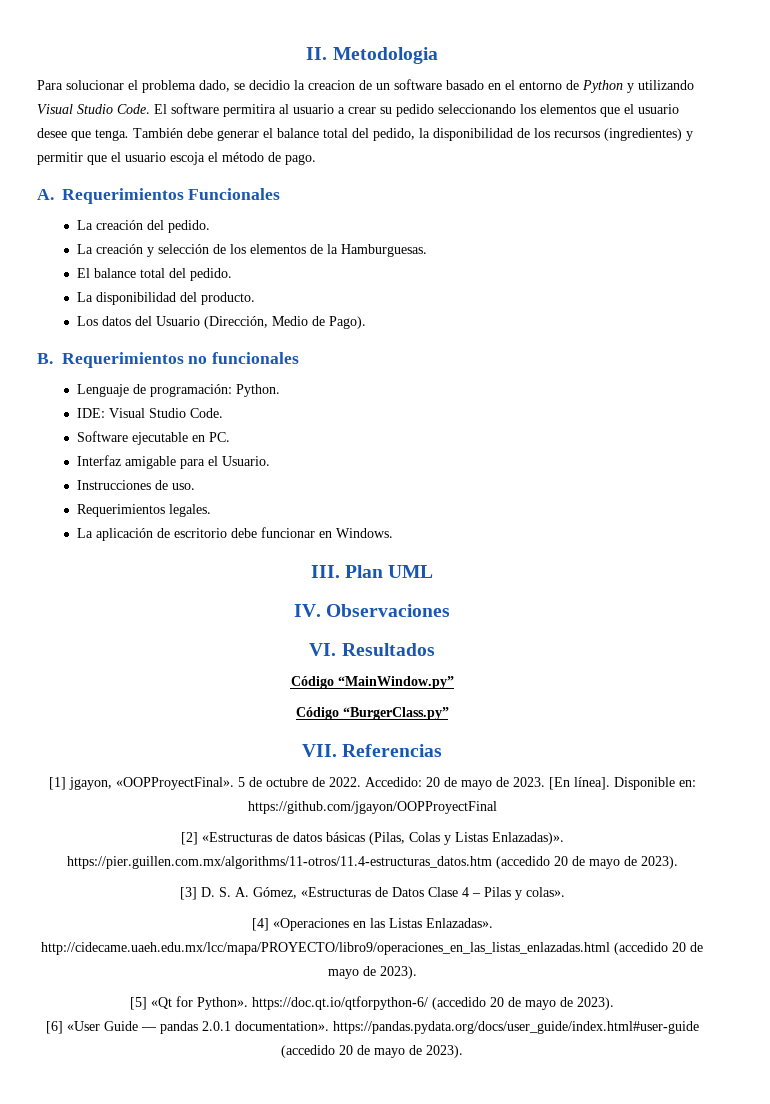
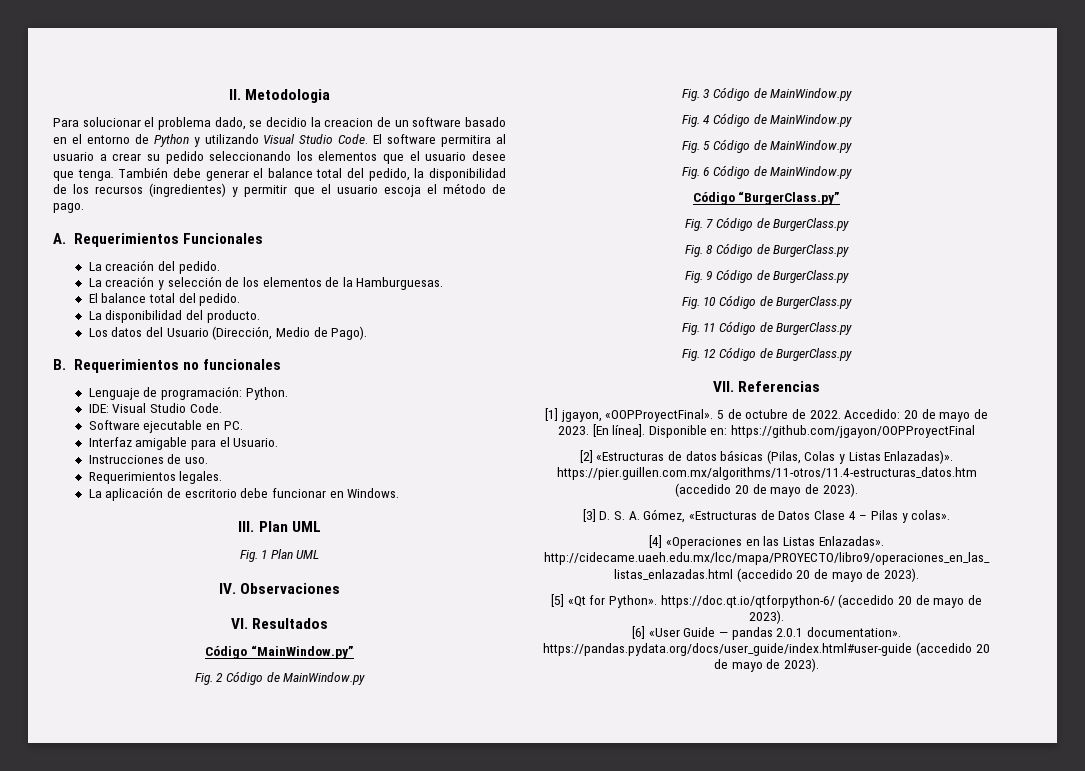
+ Fig. 1 Plan UML
+ Fig. 2 Código de MainWindow.py
+ Fig. 3 Código de MainWindow.py
+ Fig. 4 Código de MainWindow.py
+ Fig. 5 Código de MainWindow.py
+ Fig. 6 Código de MainWindow.py
  Código “BurgerClass.py”
+ Fig. 7 Código de BurgerClass.py
+ Fig. 8 Código de BurgerClass.py
+ Fig. 9 Código de BurgerClass.py
+ Fig. 10 Código de BurgerClass.py
+ Fig. 11 Código de BurgerClass.py
+ Fig. 12 Código de BurgerClass.py

